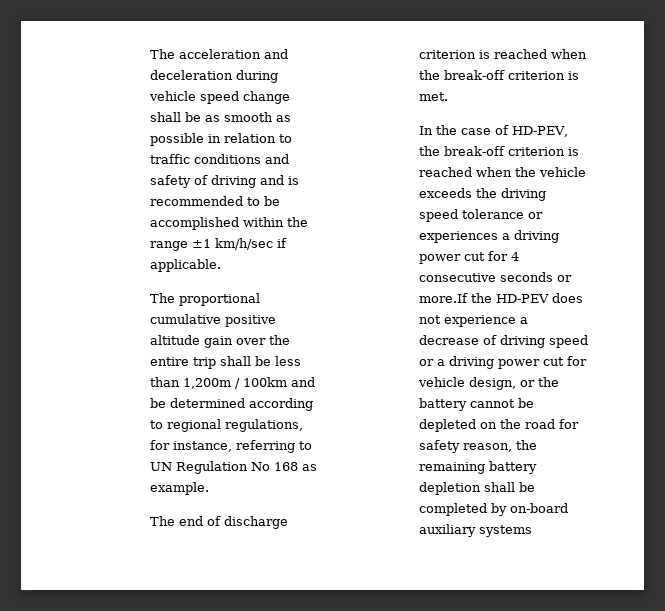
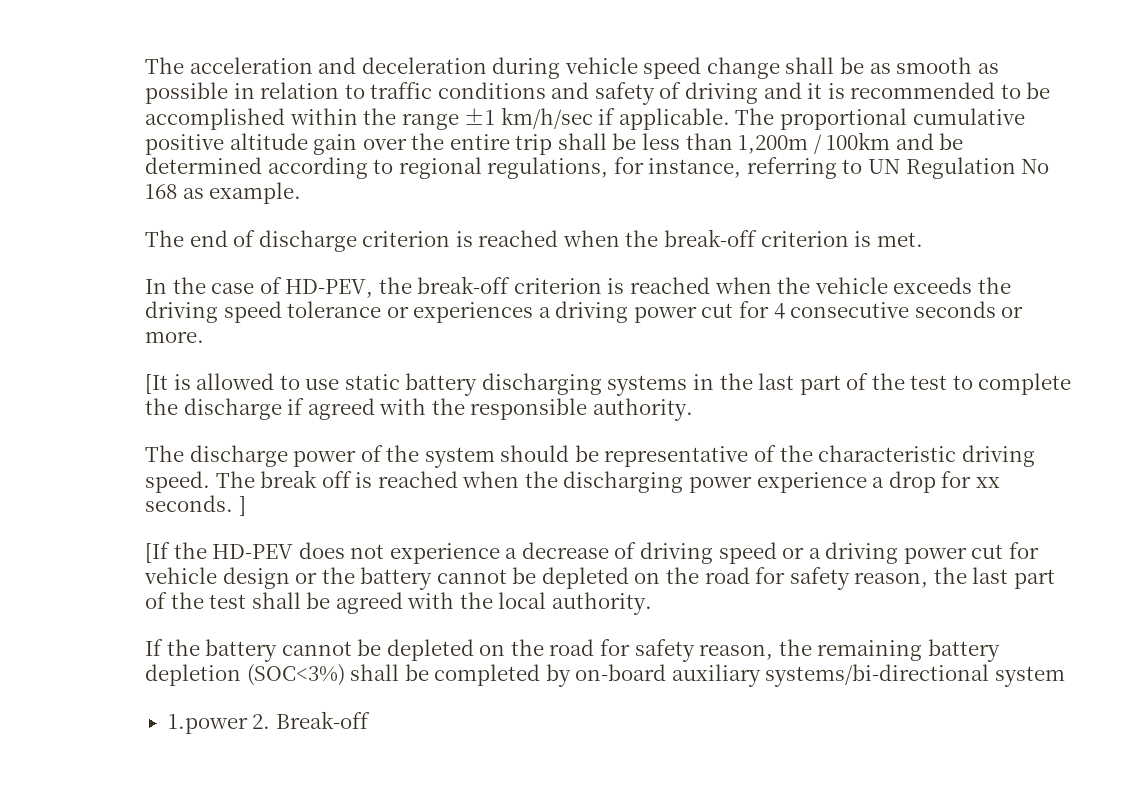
- The acceleration and deceleration during vehicle speed change shall be as smooth as possible in relation to traffic conditions and safety of driving and is recommended to be accomplished within the range ±1 km/h/sec if applicable.
- The proportional cumulative positive altitude gain over the entire trip shall be less than 1,200m / 100km and be determined according to regional regulations, for instance, referring to UN Regulation No 168 as example.
+ The acceleration and deceleration during vehicle speed change shall be as smooth as possible in relation to traffic conditions and safety of driving and it is recommended to be accomplished within the range ±1 km/h/sec if applicable. The proportional cumulative positive altitude gain over the entire trip shall be less than 1,200m / 100km and be determined according to regional regulations, for instance, referring to UN Regulation No 168 as example.
- In the case of HD-PEV, the break-off criterion is reached when the vehicle exceeds the driving speed tolerance or experiences a driving power cut for 4 consecutive seconds or more.If the HD-PEV does not experience a decrease of driving speed or a driving power cut for vehicle design, or the battery cannot be depleted on the road for safety reason, the remaining battery depletion shall be completed by on-board auxiliary systems
+ In the case of HD-PEV, the break-off criterion is reached when the vehicle exceeds the driving speed tolerance or experiences a driving power cut for 4 consecutive seconds or more.
+ [It is allowed to use static battery discharging systems in the last part of the test to complete the discharge if agreed with the responsible authority.
+ The discharge power of the system should be representative of the characteristic driving speed. The break off is reached when the discharging power experience a drop for xx seconds. ]
+ [If the HD-PEV does not experience a decrease of driving speed or a driving power cut for vehicle design or the battery cannot be depleted on the road for safety reason, the last part of the test shall be agreed with the local authority.
+ If the battery cannot be depleted on the road for safety reason, the remaining battery depletion (SOC<3%) shall be completed by on-board auxiliary systems/bi-directional system
+ 1.power 2. Break-off

